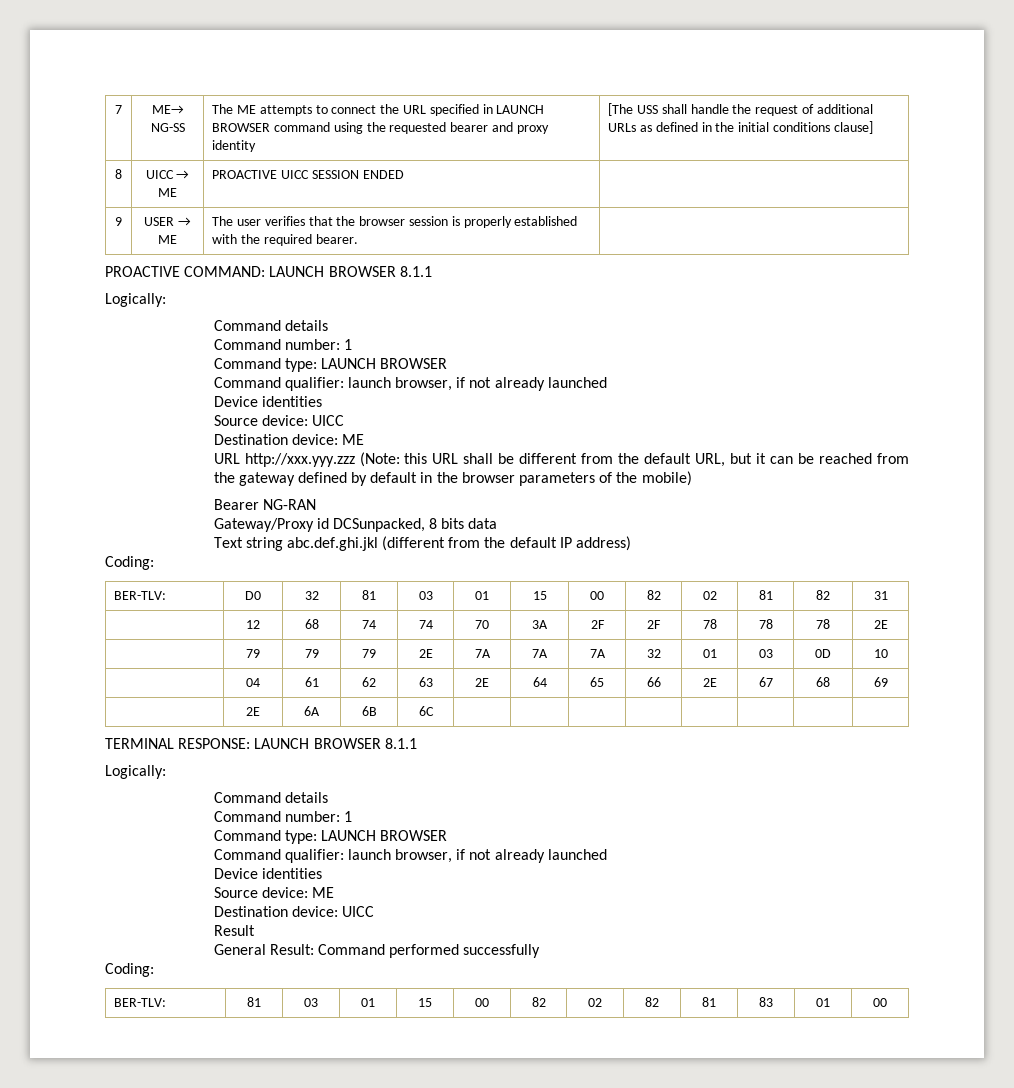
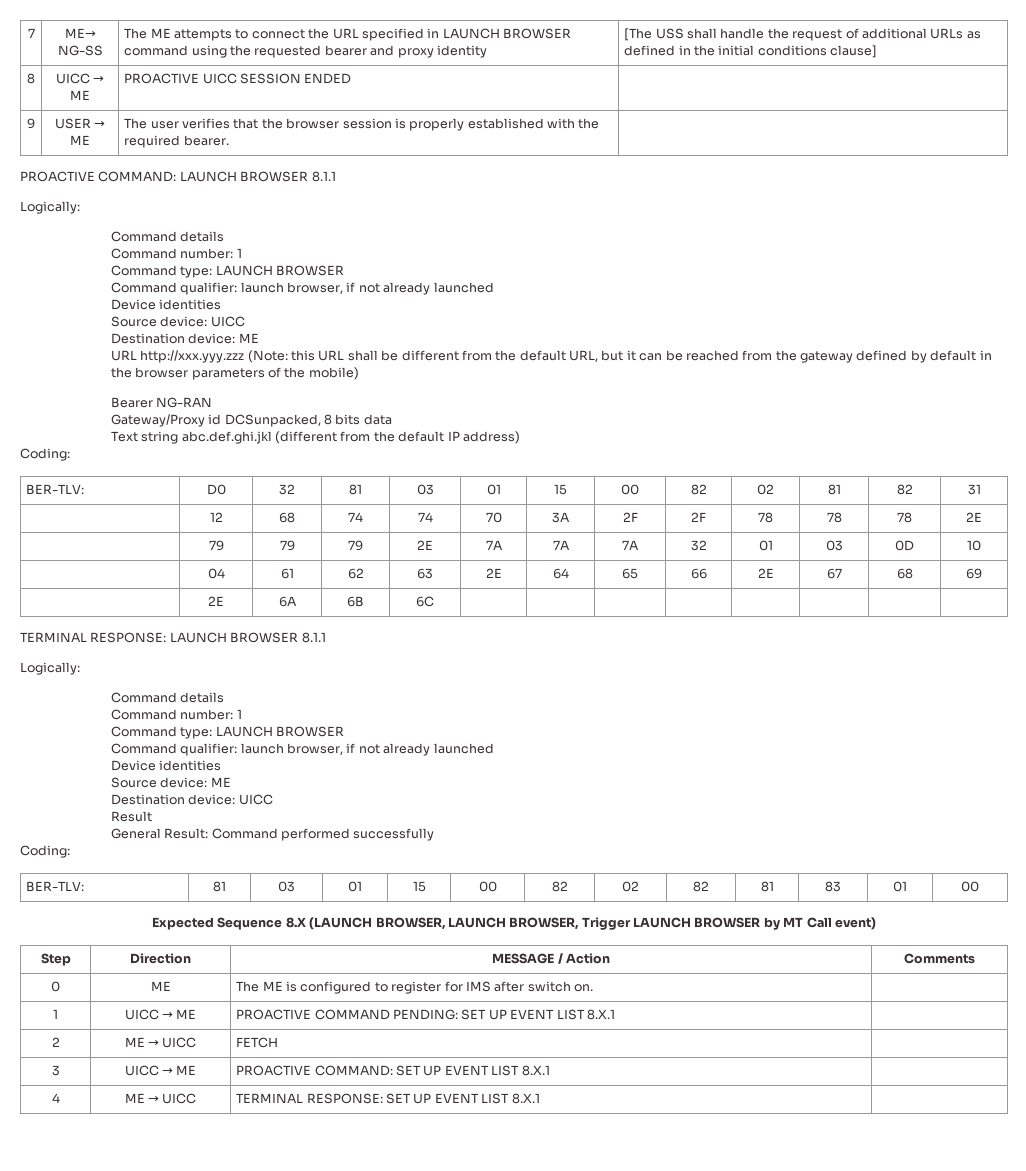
+ Expected Sequence 8.X (LAUNCH BROWSER, LAUNCH BROWSER, Trigger LAUNCH BROWSER by MT Call event)
+ Step | Direction | MESSAGE / Action | Comments
+ 0 | ME | The ME is configured to register for IMS after switch on. |
+ 1 | UICC → ME | PROACTIVE COMMAND PENDING: SET UP EVENT LIST 8.X.1 |
+ 2 | ME → UICC | FETCH |
+ 3 | UICC → ME | PROACTIVE COMMAND: SET UP EVENT LIST 8.X.1 |
+ 4 | ME → UICC | TERMINAL RESPONSE: SET UP EVENT LIST 8.X.1 |

